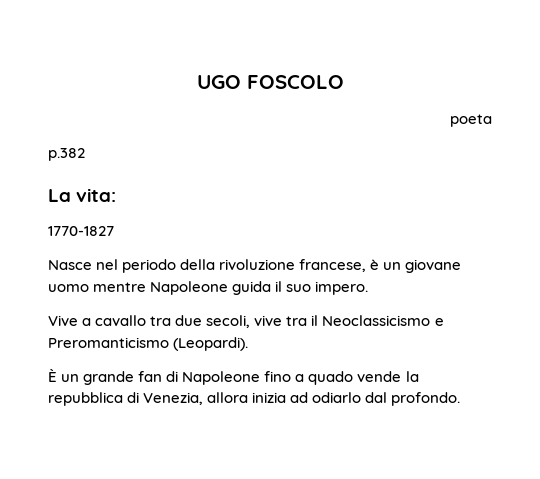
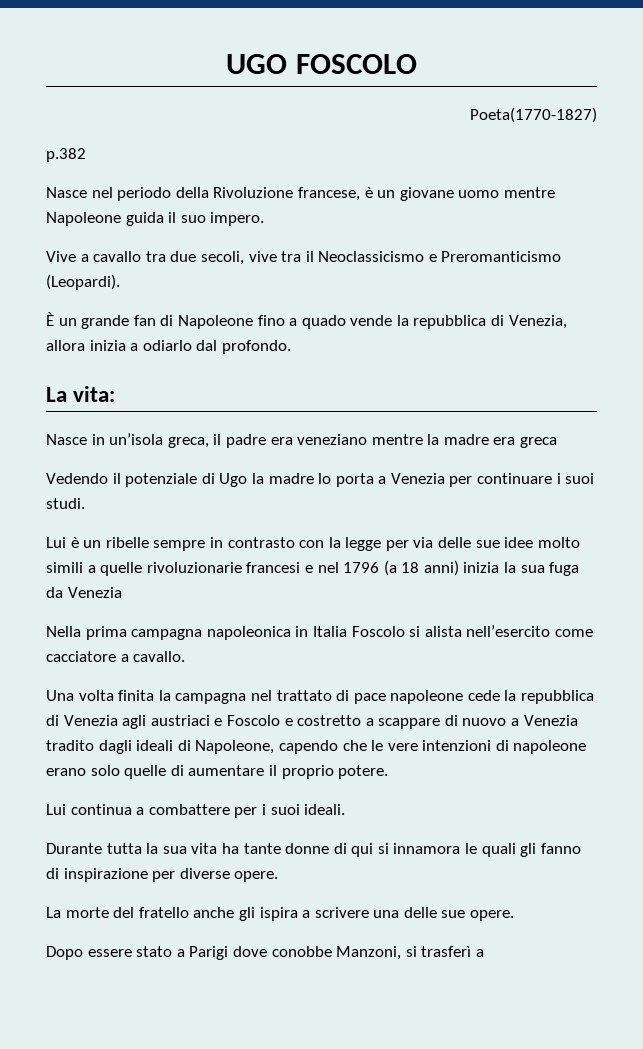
- poeta
+ Poeta(1770-1827)
- La vita:
- 1770-1827
- Nasce nel periodo della rivoluzione francese, è un giovane uomo mentre Napoleone guida il suo impero.
+ Nasce nel periodo della Rivoluzione francese, è un giovane uomo mentre Napoleone guida il suo impero.
- È un grande fan di Napoleone fino a quado vende la repubblica di Venezia, allora inizia ad odiarlo dal profondo.
+ È un grande fan di Napoleone fino a quado vende la repubblica di Venezia, allora inizia a odiarlo dal profondo.
+ La vita:
+ Nasce in un’isola greca, il padre era veneziano mentre la madre era greca
+ Vedendo il potenziale di Ugo la madre lo porta a Venezia per continuare i suoi studi.
+ Lui è un ribelle sempre in contrasto con la legge per via delle sue idee molto simili a quelle rivoluzionarie francesi e nel 1796 (a 18 anni) inizia la sua fuga da Venezia
+ Nella prima campagna napoleonica in Italia Foscolo si alista nell’esercito come cacciatore a cavallo.
+ Una volta finita la campagna nel trattato di pace napoleone cede la repubblica di Venezia agli austriaci e Foscolo e costretto a scappare di nuovo a Venezia tradito dagli ideali di Napoleone, capendo che le vere intenzioni di napoleone erano solo quelle di aumentare il proprio potere.
+ Lui continua a combattere per i suoi ideali.
+ Durante tutta la sua vita ha tante donne di qui si innamora le quali gli fanno di inspirazione per diverse opere.
+ La morte del fratello anche gli ispira a scrivere una delle sue opere.
+ Dopo essere stato a Parigi dove conobbe Manzoni, si trasferì a

